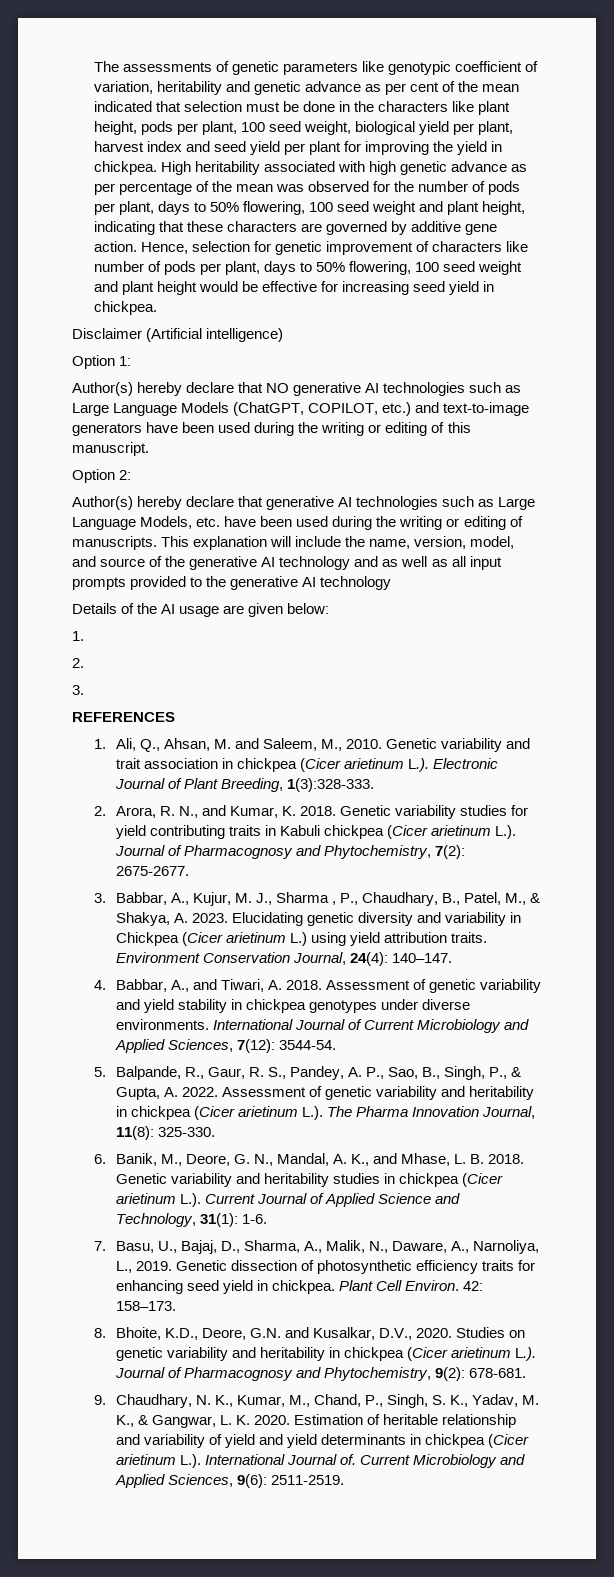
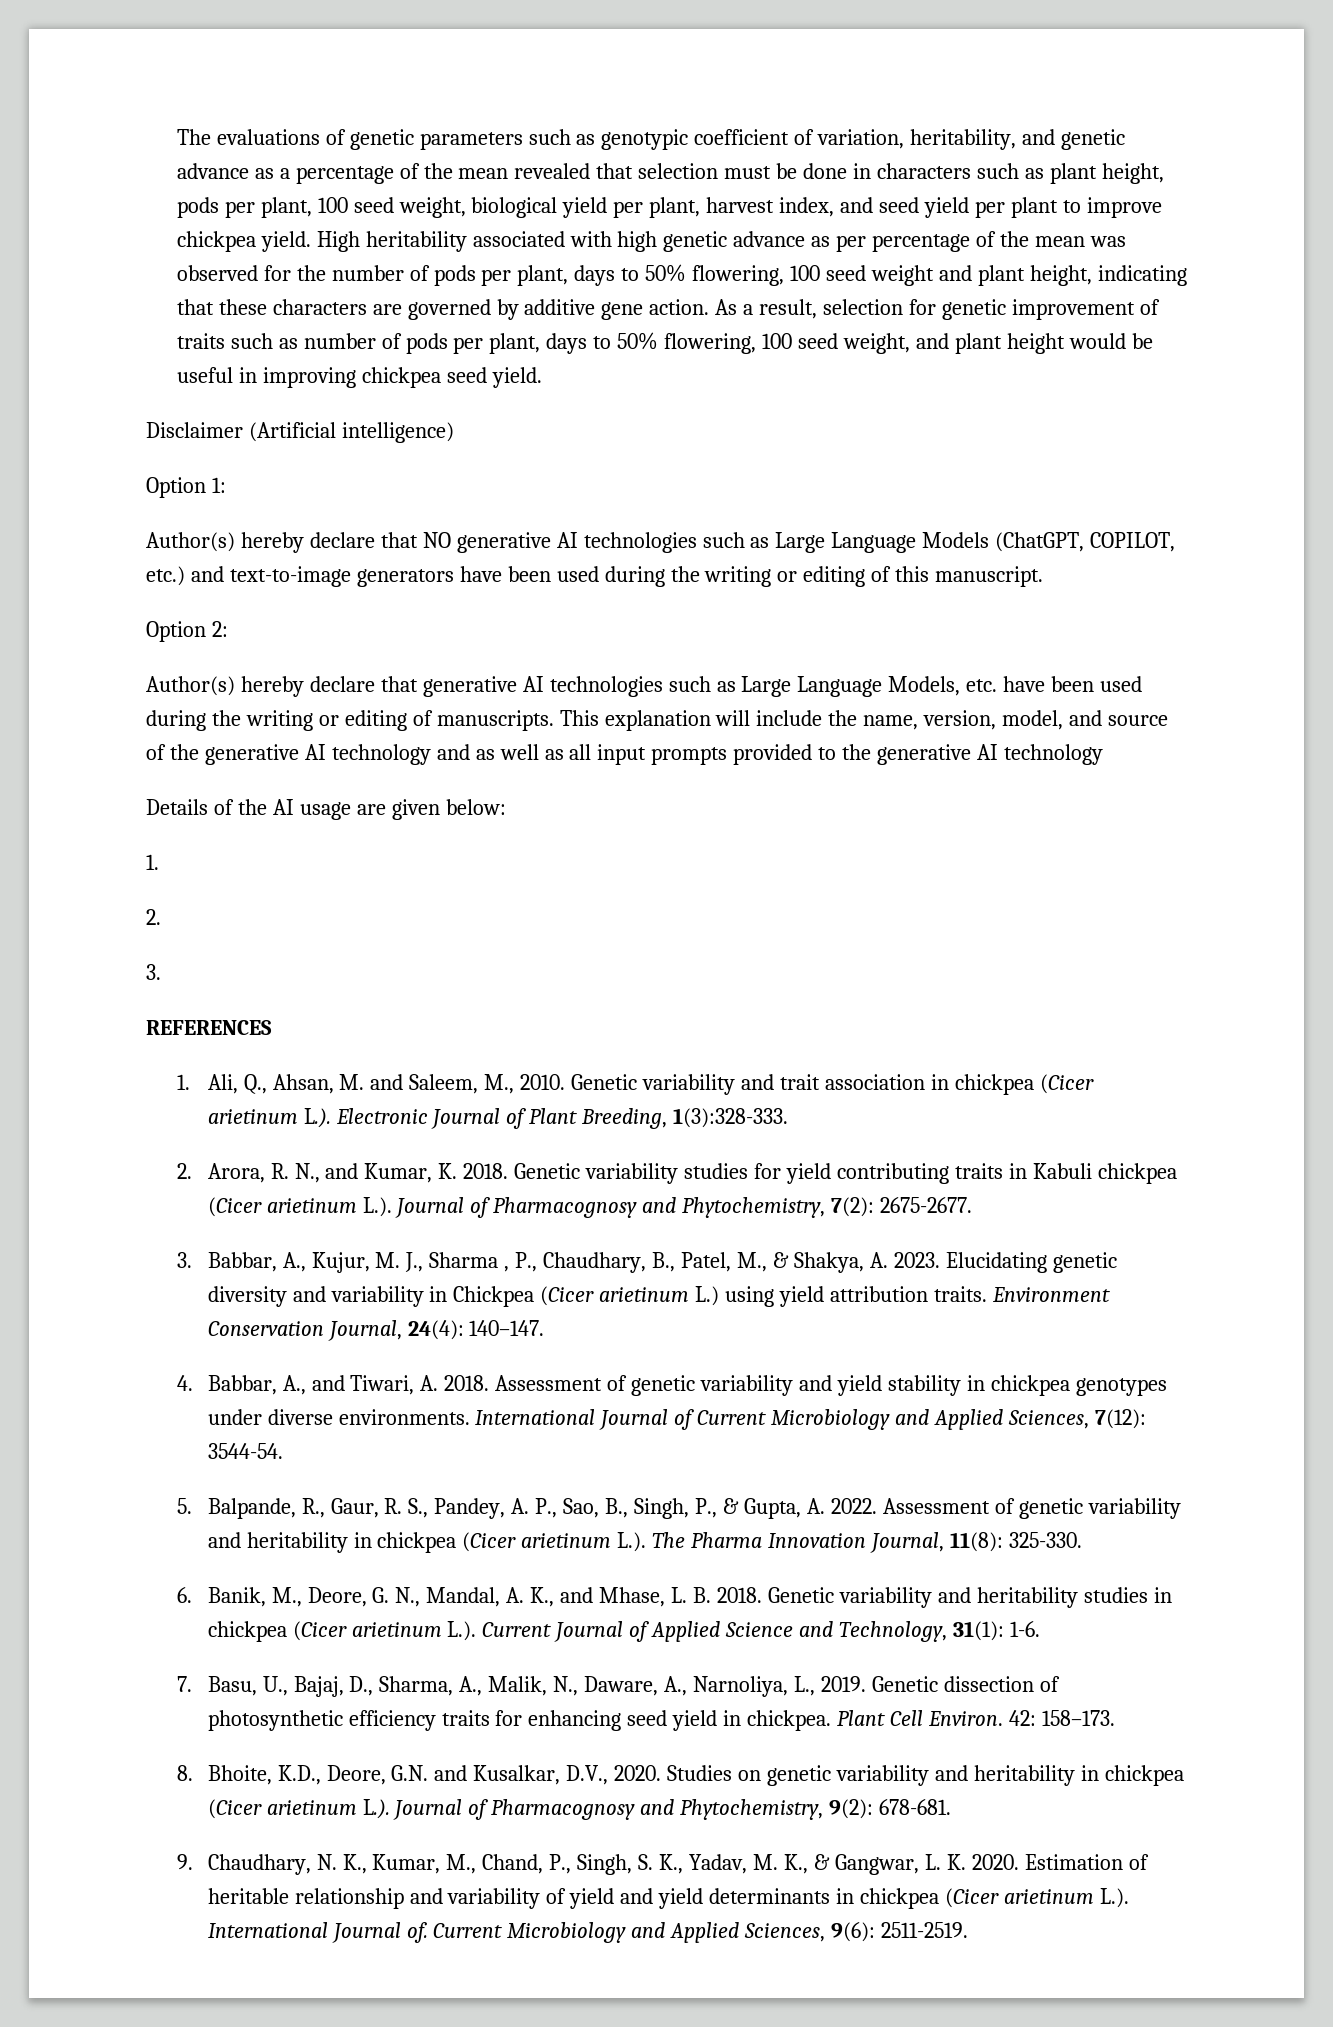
- The assessments of genetic parameters like genotypic coefficient of variation, heritability and genetic advance as per cent of the mean indicated that selection must be done in the characters like plant height, pods per plant, 100 seed weight, biological yield per plant, harvest index and seed yield per plant for improving the yield in chickpea.
+ The evaluations of genetic parameters such as genotypic coefficient of variation, heritability, and genetic advance as a percentage of the mean revealed that selection must be done in characters such as plant height, pods per plant, 100 seed weight, biological yield per plant, harvest index, and seed yield per plant to improve chickpea yield.
- Hence, selection for genetic improvement of characters like number of pods per plant, days to 50% flowering, 100 seed weight and plant height would be effective for increasing seed yield in chickpea.
+ As a result, selection for genetic improvement of traits such as number of pods per plant, days to 50% flowering, 100 seed weight, and plant height would be useful in improving chickpea seed yield.

